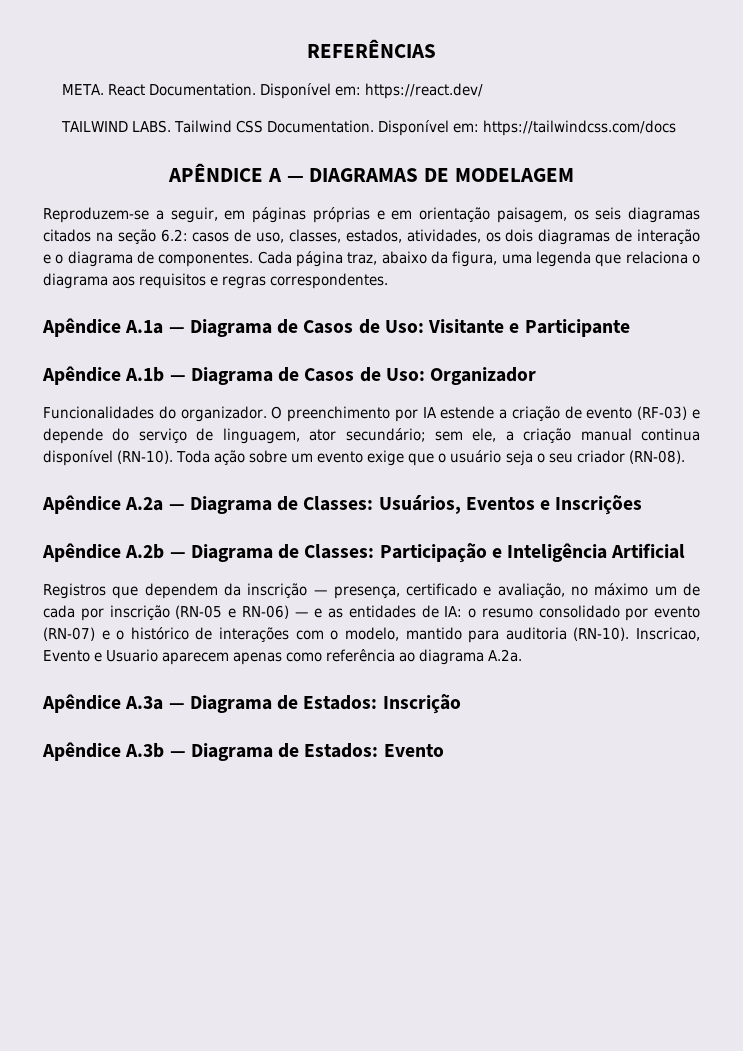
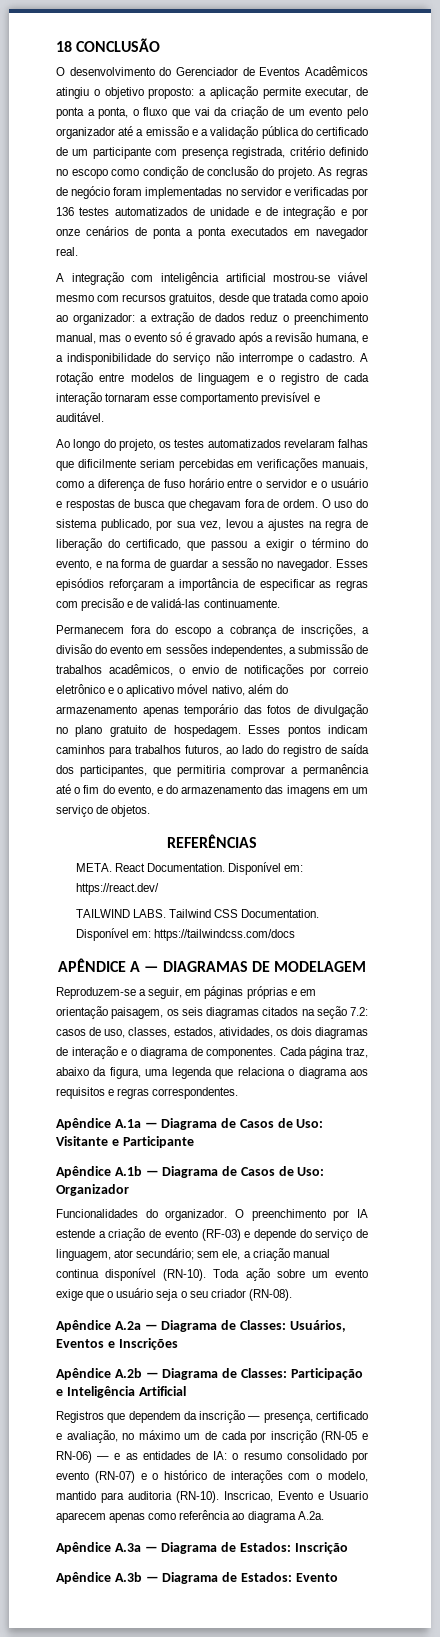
+ 18 CONCLUSÃO
+ O desenvolvimento do Gerenciador de Eventos Acadêmicos atingiu o objetivo proposto: a aplicação permite executar, de ponta a ponta, o fluxo que vai da criação de um evento pelo organizador até a emissão e a validação pública do certificado de um participante com presença registrada, critério definido no escopo como condição de conclusão do projeto. As regras de negócio foram implementadas no servidor e verificadas por 136 testes automatizados de unidade e de integração e por onze cenários de ponta a ponta executados em navegador real.
+ A integração com inteligência artificial mostrou-se viável mesmo com recursos gratuitos, desde que tratada como apoio ao organizador: a extração de dados reduz o preenchimento manual, mas o evento só é gravado após a revisão humana, e a indisponibilidade do serviço não interrompe o cadastro. A rotação entre modelos de linguagem e o registro de cada interação tornaram esse comportamento previsível e auditável.
+ Ao longo do projeto, os testes automatizados revelaram falhas que dificilmente seriam percebidas em verificações manuais, como a diferença de fuso horário entre o servidor e o usuário e respostas de busca que chegavam fora de ordem. O uso do sistema publicado, por sua vez, levou a ajustes na regra de liberação do certificado, que passou a exigir o término do evento, e na forma de guardar a sessão no navegador. Esses episódios reforçaram a importância de especificar as regras com precisão e de validá-las continuamente.
+ Permanecem fora do escopo a cobrança de inscrições, a divisão do evento em sessões independentes, a submissão de trabalhos acadêmicos, o envio de notificações por correio eletrônico e o aplicativo móvel nativo, além do armazenamento apenas temporário das fotos de divulgação no plano gratuito de hospedagem. Esses pontos indicam caminhos para trabalhos futuros, ao lado do registro de saída dos participantes, que permitiria comprovar a permanência até o fim do evento, e do armazenamento das imagens em um serviço de objetos.
- Reproduzem-se a seguir, em páginas próprias e em orientação paisagem, os seis diagramas citados na seção 6.2: casos de uso, classes, estados, atividades, os dois diagramas de interação e o diagrama de componentes.
+ Reproduzem-se a seguir, em páginas próprias e em orientação paisagem, os seis diagramas citados na seção 7.2: casos de uso, classes, estados, atividades, os dois diagramas de interação e o diagrama de componentes.

